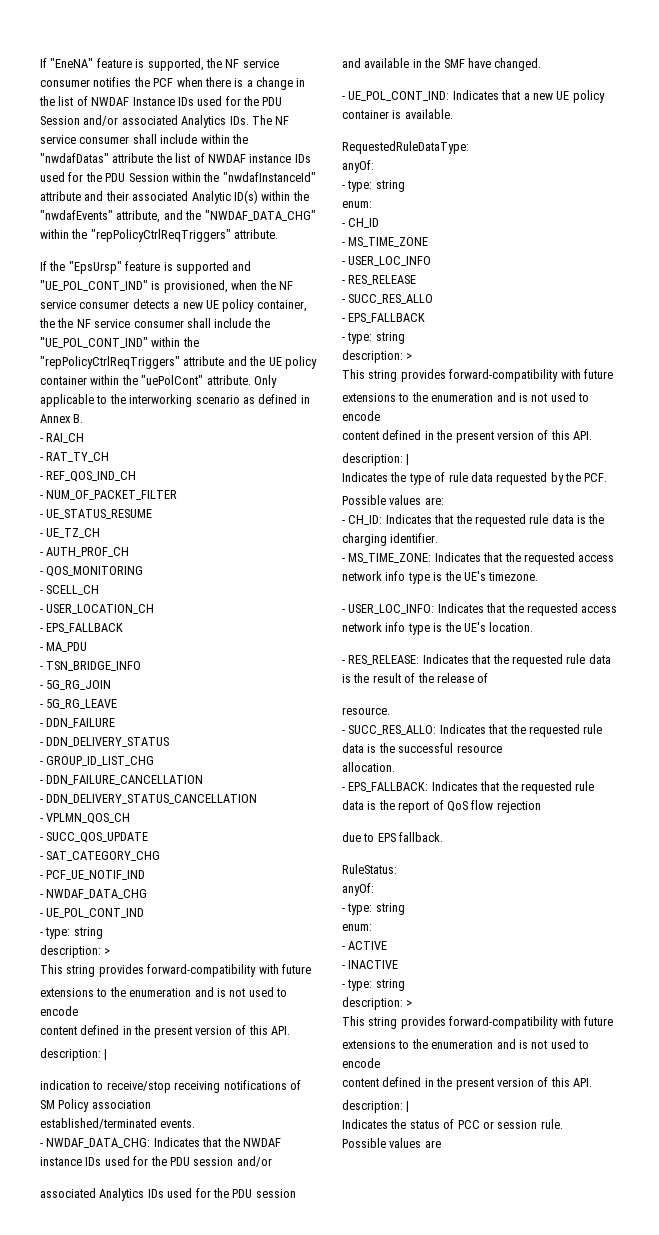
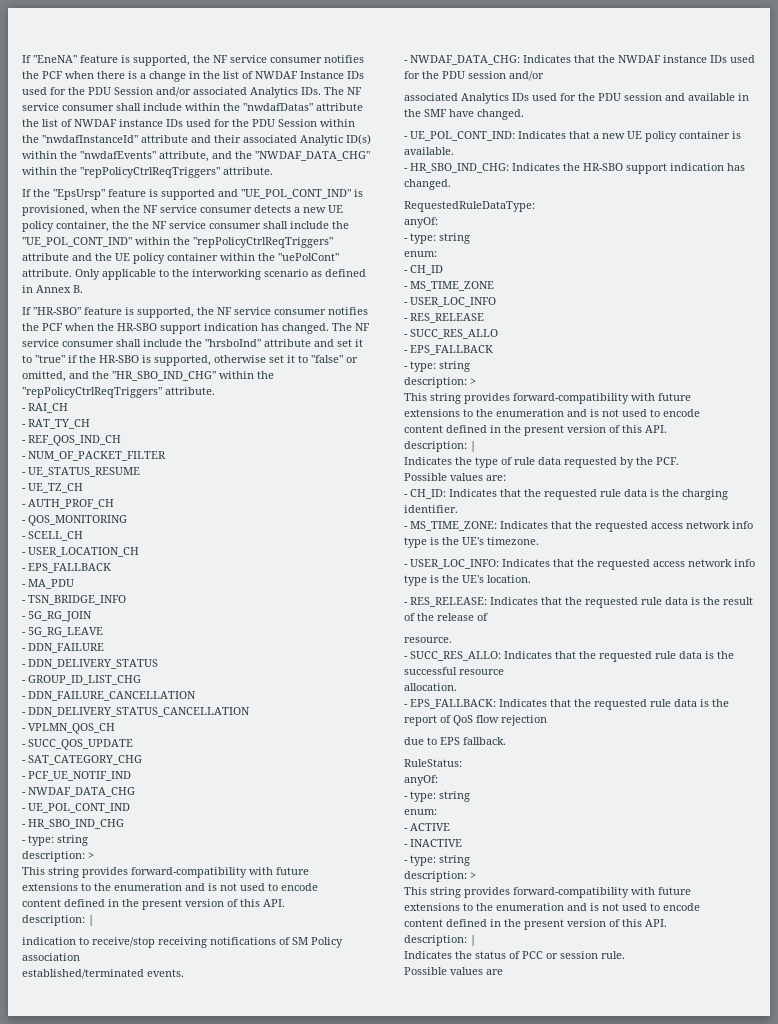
+ If "HR-SBO" feature is supported, the NF service consumer notifies the PCF when the HR-SBO support indication has changed. The NF service consumer shall include the "hrsboInd" attribute and set it to "true" if the HR-SBO is supported, otherwise set it to "false" or omitted, and the "HR_SBO_IND_CHG" within the "repPolicyCtrlReqTriggers" attribute.
+ - HR_SBO_IND_CHG
+ - HR_SBO_IND_CHG: Indicates the HR-SBO support indication has changed.

